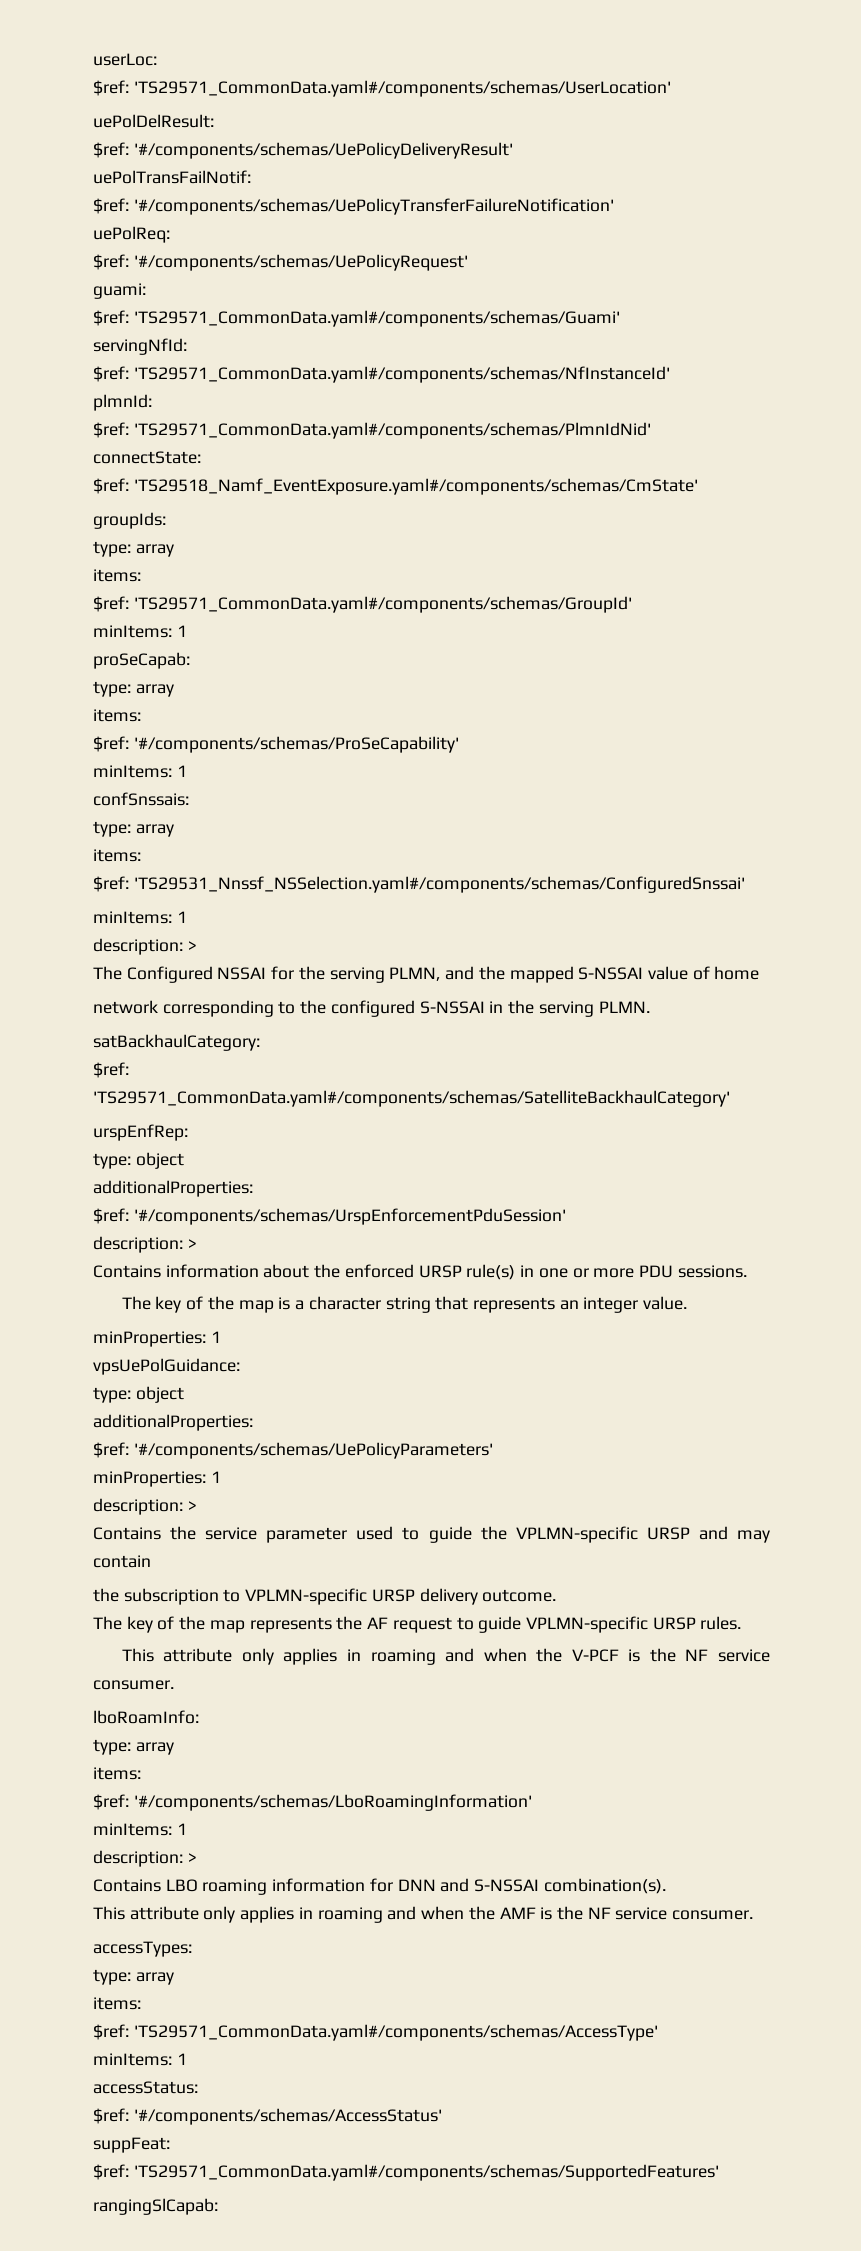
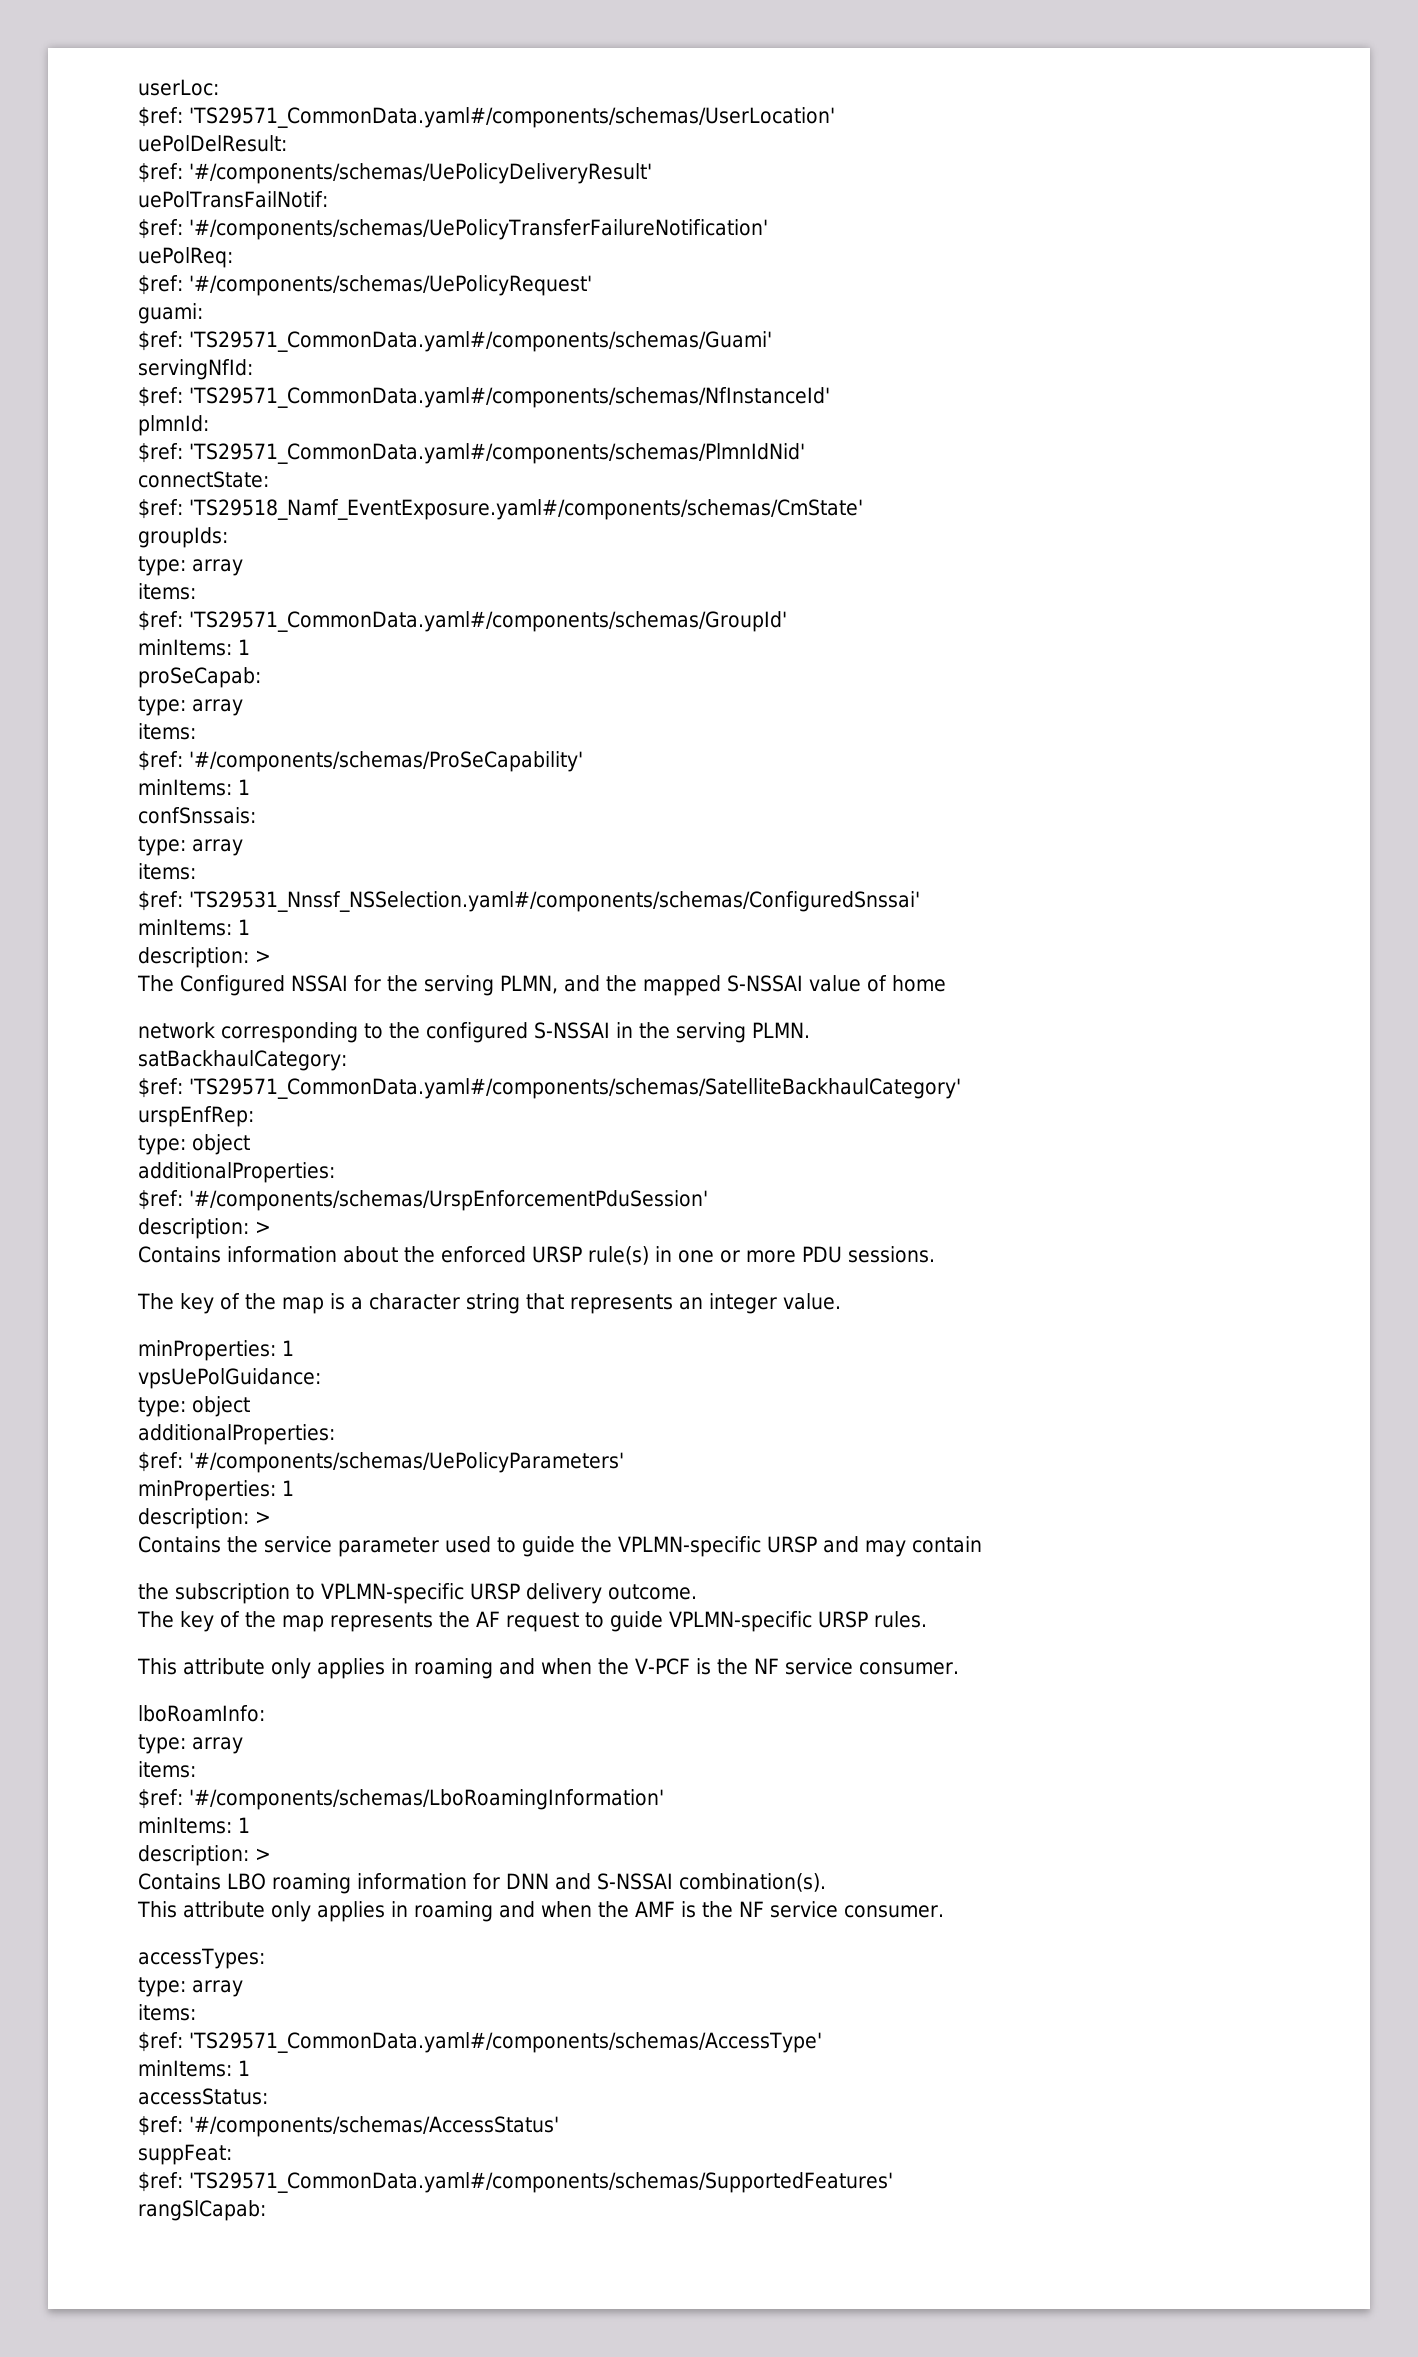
- rangingSlCapab:
+ rangSlCapab:

